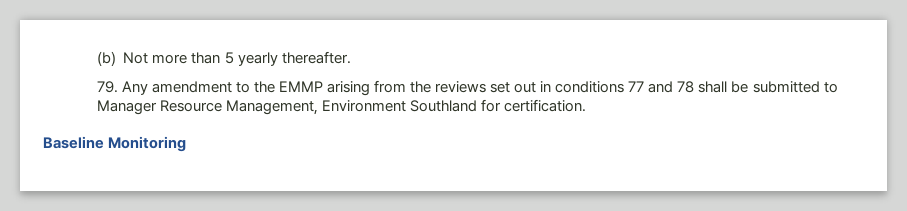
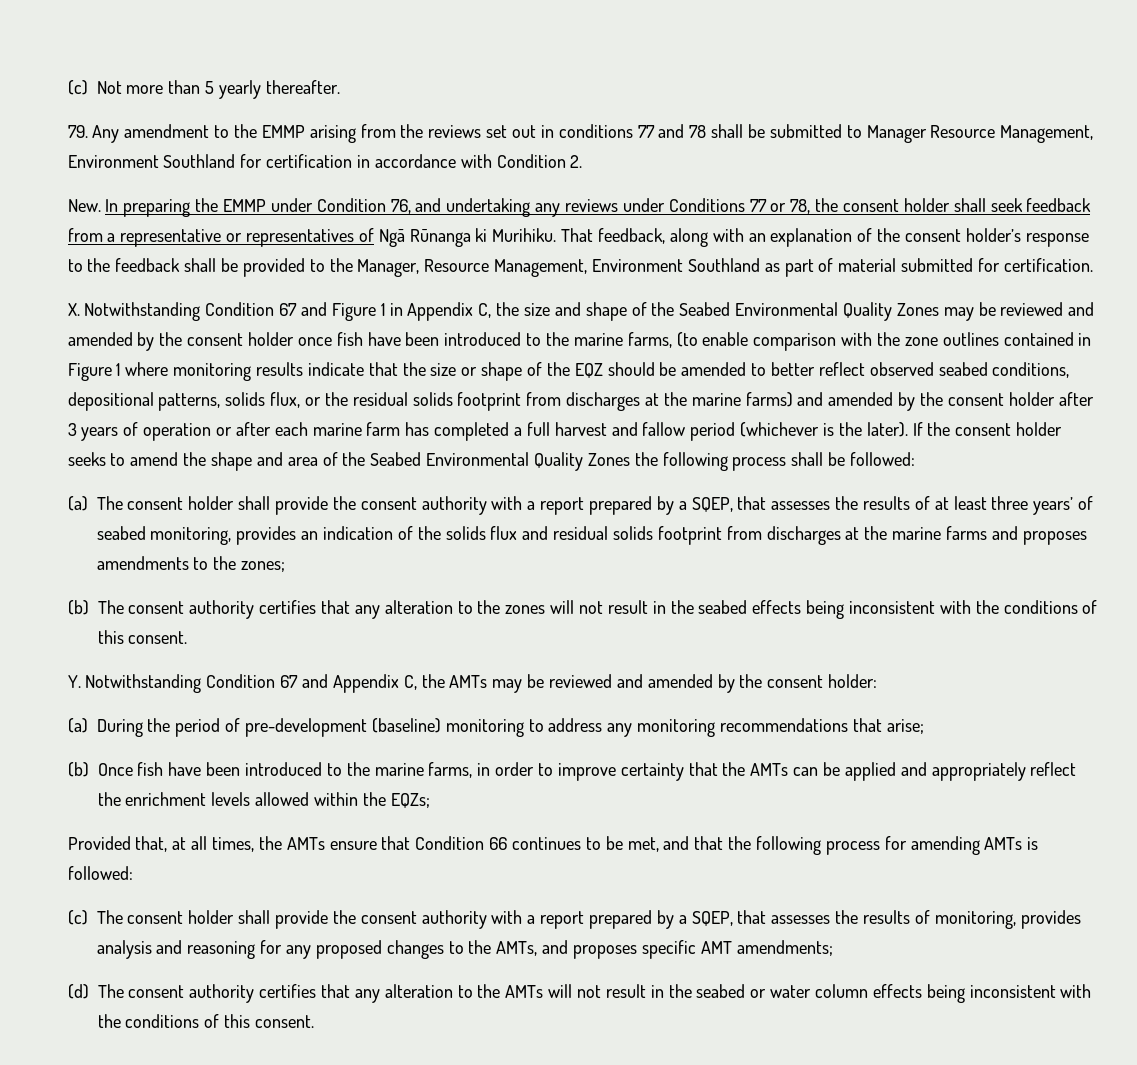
- (b) Not more than 5 yearly thereafter.
+ (c) Not more than 5 yearly thereafter.
- 79. Any amendment to the EMMP arising from the reviews set out in conditions 77 and 78 shall be submitted to Manager Resource Management, Environment Southland for certification.
- Baseline Monitoring
+ 79. Any amendment to the EMMP arising from the reviews set out in conditions 77 and 78 shall be submitted to Manager Resource Management, Environment Southland for certification in accordance with Condition 2.
+ New. In preparing the EMMP under Condition 76, and undertaking any reviews under Conditions 77 or 78, the consent holder shall seek feedback from a representative or representatives of Ngā Rūnanga ki Murihiku. That feedback, along with an explanation of the consent holder’s response to the feedback shall be provided to the Manager, Resource Management, Environment Southland as part of material submitted for certification.
+ X. Notwithstanding Condition 67 and Figure 1 in Appendix C, the size and shape of the Seabed Environmental Quality Zones may be reviewed and amended by the consent holder once fish have been introduced to the marine farms, (to enable comparison with the zone outlines contained in Figure 1 where monitoring results indicate that the size or shape of the EQZ should be amended to better reflect observed seabed conditions, depositional patterns, solids flux, or the residual solids footprint from discharges at the marine farms) and amended by the consent holder after 3 years of operation or after each marine farm has completed a full harvest and fallow period (whichever is the later). If the consent holder seeks to amend the shape and area of the Seabed Environmental Quality Zones the following process shall be followed:
+ (a) The consent holder shall provide the consent authority with a report prepared by a SQEP, that assesses the results of at least three years’ of seabed monitoring, provides an indication of the solids flux and residual solids footprint from discharges at the marine farms and proposes amendments to the zones;
+ (b) The consent authority certifies that any alteration to the zones will not result in the seabed effects being inconsistent with the conditions of this consent.
+ Y. Notwithstanding Condition 67 and Appendix C, the AMTs may be reviewed and amended by the consent holder:
+ (a) During the period of pre-development (baseline) monitoring to address any monitoring recommendations that arise;
+ (b) Once fish have been introduced to the marine farms, in order to improve certainty that the AMTs can be applied and appropriately reflect the enrichment levels allowed within the EQZs;
+ Provided that, at all times, the AMTs ensure that Condition 66 continues to be met, and that the following process for amending AMTs is followed:
+ (c) The consent holder shall provide the consent authority with a report prepared by a SQEP, that assesses the results of monitoring, provides analysis and reasoning for any proposed changes to the AMTs, and proposes specific AMT amendments;
+ (d) The consent authority certifies that any alteration to the AMTs will not result in the seabed or water column effects being inconsistent with the conditions of this consent.

